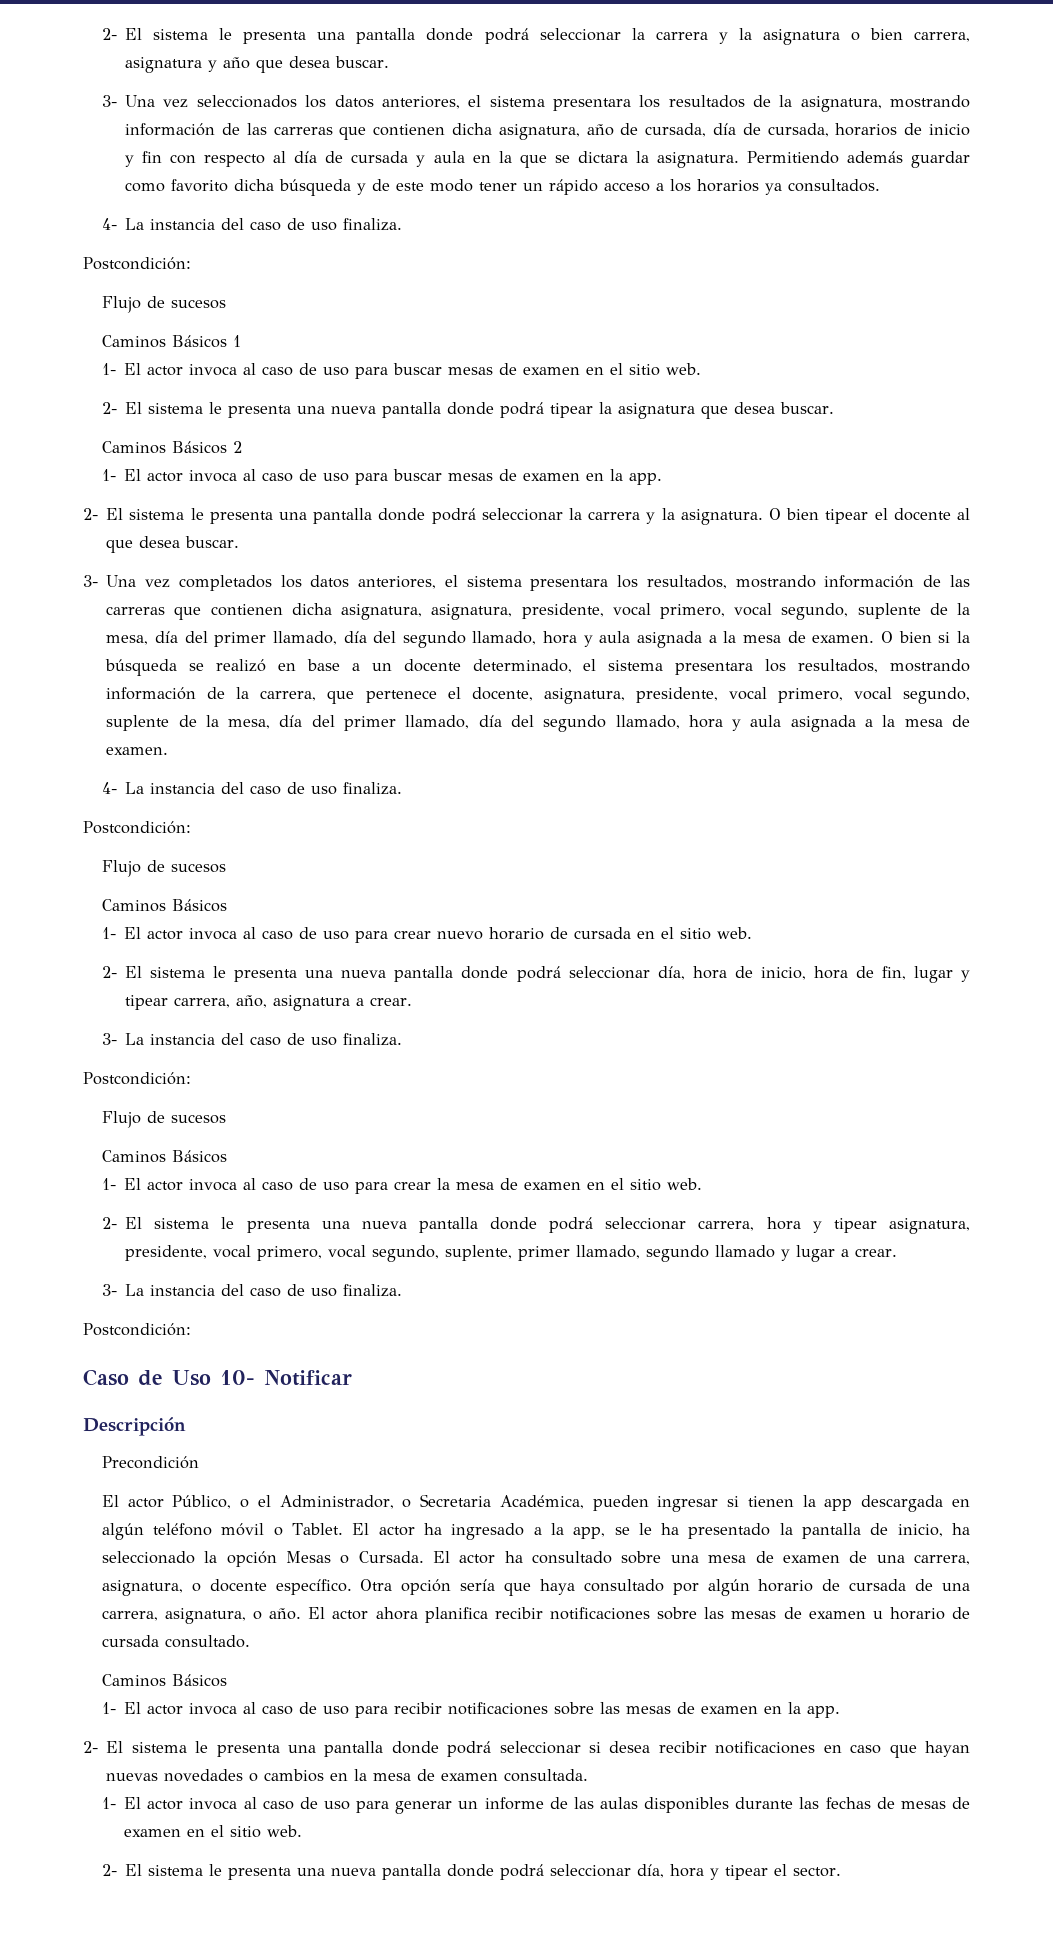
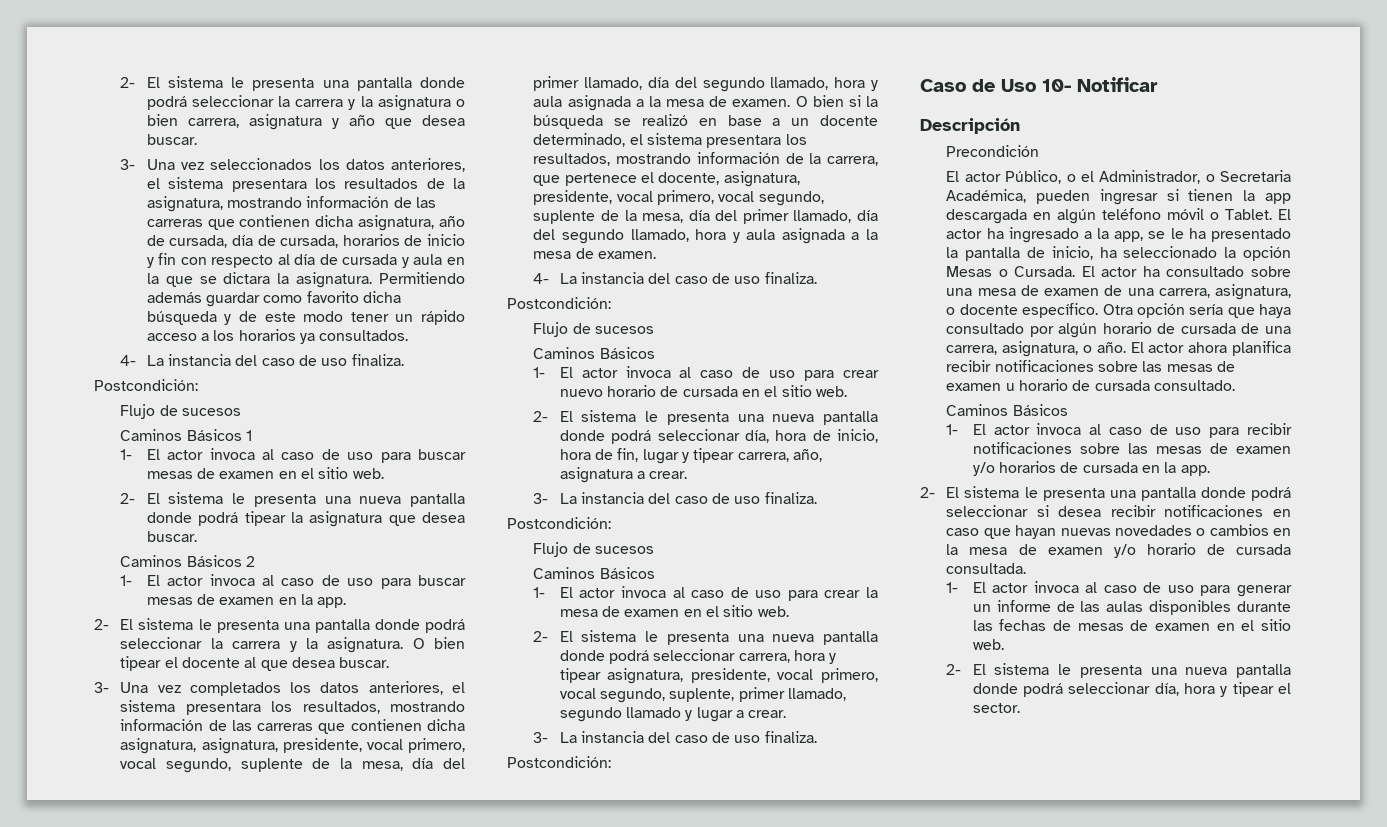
- 1- El actor invoca al caso de uso para recibir notificaciones sobre las mesas de examen en la app.
+ 1- El actor invoca al caso de uso para recibir notificaciones sobre las mesas de examen y/o horarios de cursada en la app.
- 2- El sistema le presenta una pantalla donde podrá seleccionar si desea recibir notificaciones en caso que hayan nuevas novedades o cambios en la mesa de examen consultada.
+ 2- El sistema le presenta una pantalla donde podrá seleccionar si desea recibir notificaciones en caso que hayan nuevas novedades o cambios en la mesa de examen y/o horario de cursada consultada.

